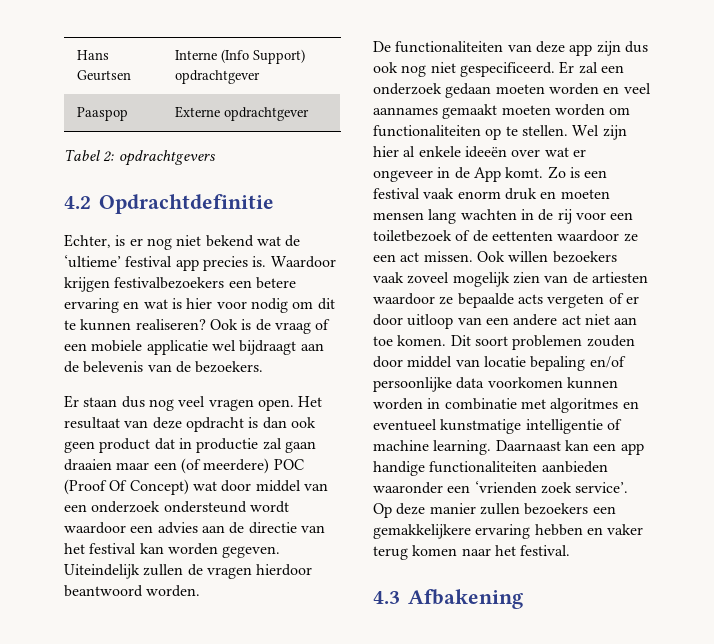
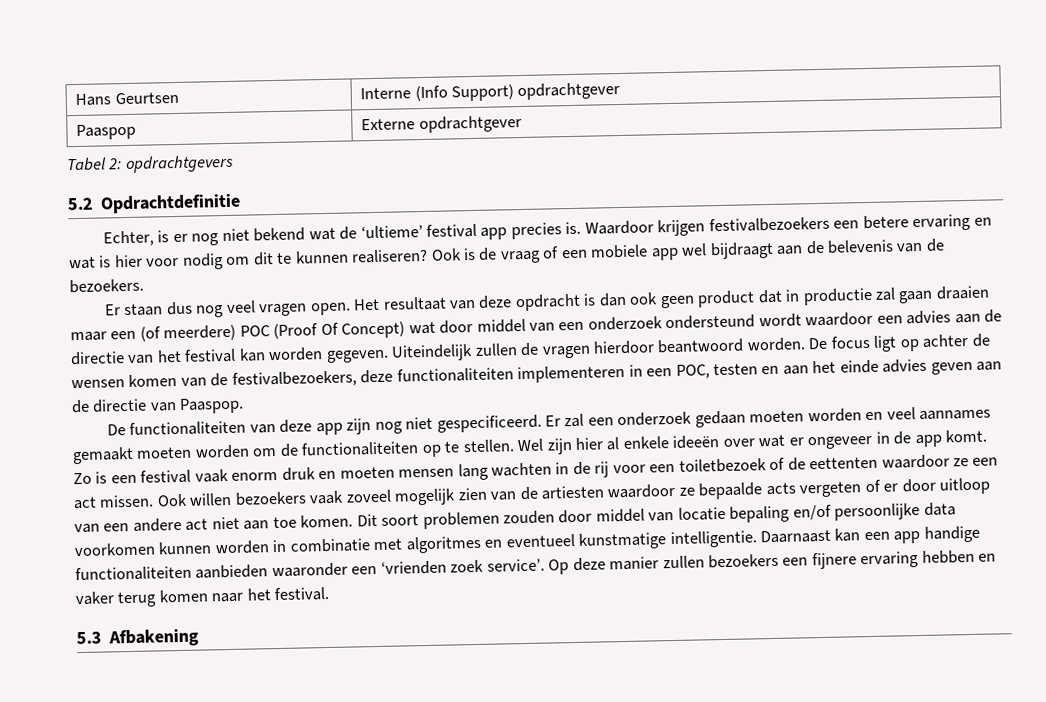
- 4.2 Opdrachtdefinitie
+ 5.2 Opdrachtdefinitie
- Ook is de vraag of een mobiele applicatie wel bijdraagt aan de belevenis van de bezoekers.
+ Ook is de vraag of een mobiele app wel bijdraagt aan de belevenis van de bezoekers.
+ De focus ligt op achter de wensen komen van de festivalbezoekers, deze functionaliteiten implementeren in een POC, testen en aan het einde advies geven aan de directie van Paaspop.
- De functionaliteiten van deze app zijn dus ook nog niet gespecificeerd.
+ De functionaliteiten van deze app zijn nog niet gespecificeerd.
- Er zal een onderzoek gedaan moeten worden en veel aannames gemaakt moeten worden om functionaliteiten op te stellen.
+ Er zal een onderzoek gedaan moeten worden en veel aannames gemaakt moeten worden om de functionaliteiten op te stellen.
- Wel zijn hier al enkele ideeën over wat er ongeveer in de App komt.
+ Wel zijn hier al enkele ideeën over wat er ongeveer in de app komt.
- Dit soort problemen zouden door middel van locatie bepaling en/of persoonlijke data voorkomen kunnen worden in combinatie met algoritmes en eventueel kunstmatige intelligentie of machine learning.
+ Dit soort problemen zouden door middel van locatie bepaling en/of persoonlijke data voorkomen kunnen worden in combinatie met algoritmes en eventueel kunstmatige intelligentie.
- Op deze manier zullen bezoekers een gemakkelijkere ervaring hebben en vaker terug komen naar het festival.
+ Op deze manier zullen bezoekers een fijnere ervaring hebben en vaker terug komen naar het festival.
- 4.3 Afbakening
+ 5.3 Afbakening

